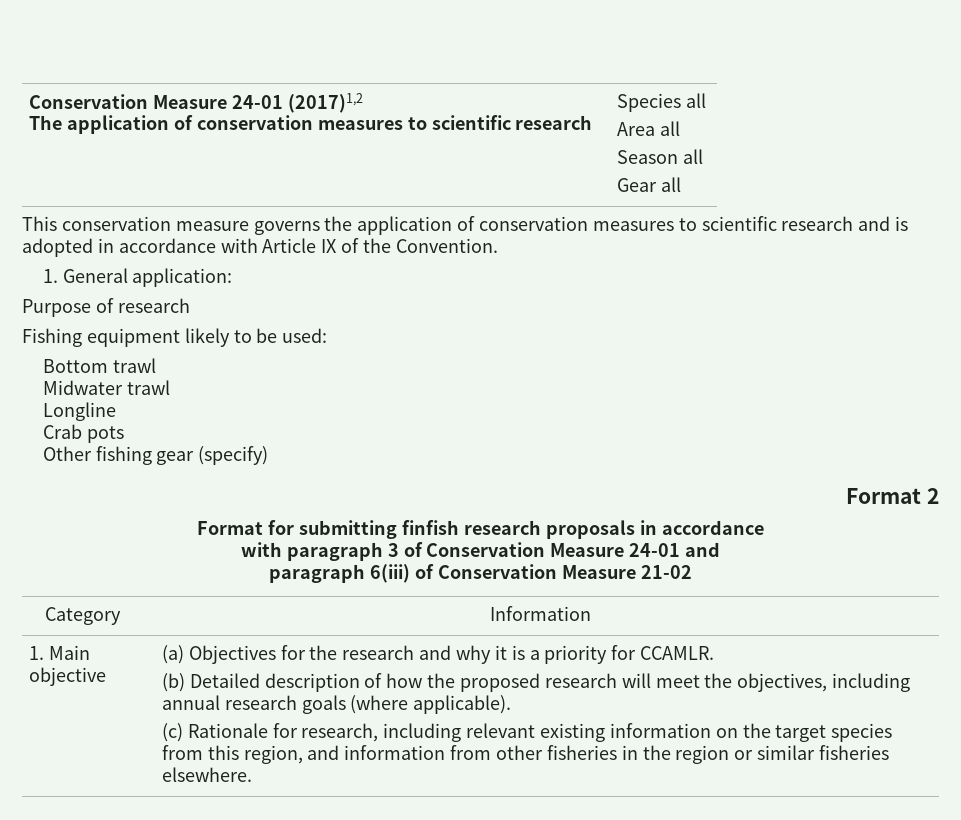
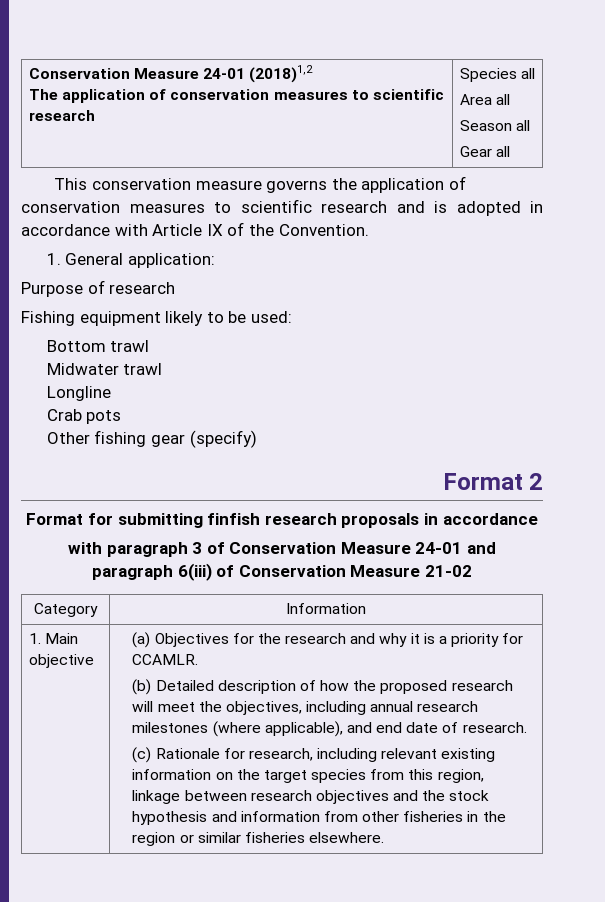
- Conservation Measure 24-01 (2017)1,2
+ Conservation Measure 24-01 (2018)1,2
- (b) Detailed description of how the proposed research will meet the objectives, including annual research goals (where applicable).
+ (b) Detailed description of how the proposed research will meet the objectives, including annual research milestones (where applicable), and end date of research.
- (c) Rationale for research, including relevant existing information on the target species from this region, and information from other fisheries in the region or similar fisheries elsewhere.
+ (c) Rationale for research, including relevant existing information on the target species from this region, linkage between research objectives and the stock hypothesis and information from other fisheries in the region or similar fisheries elsewhere.

